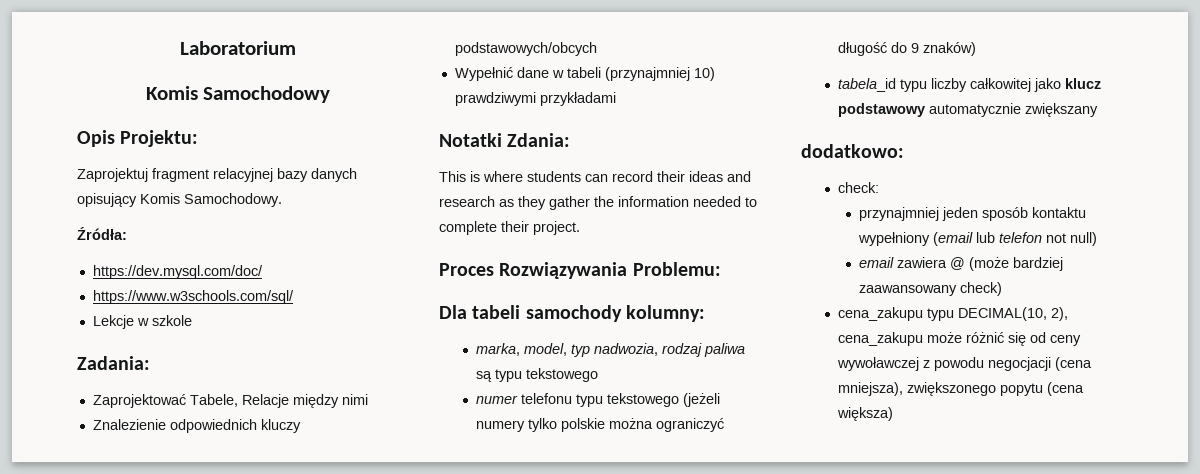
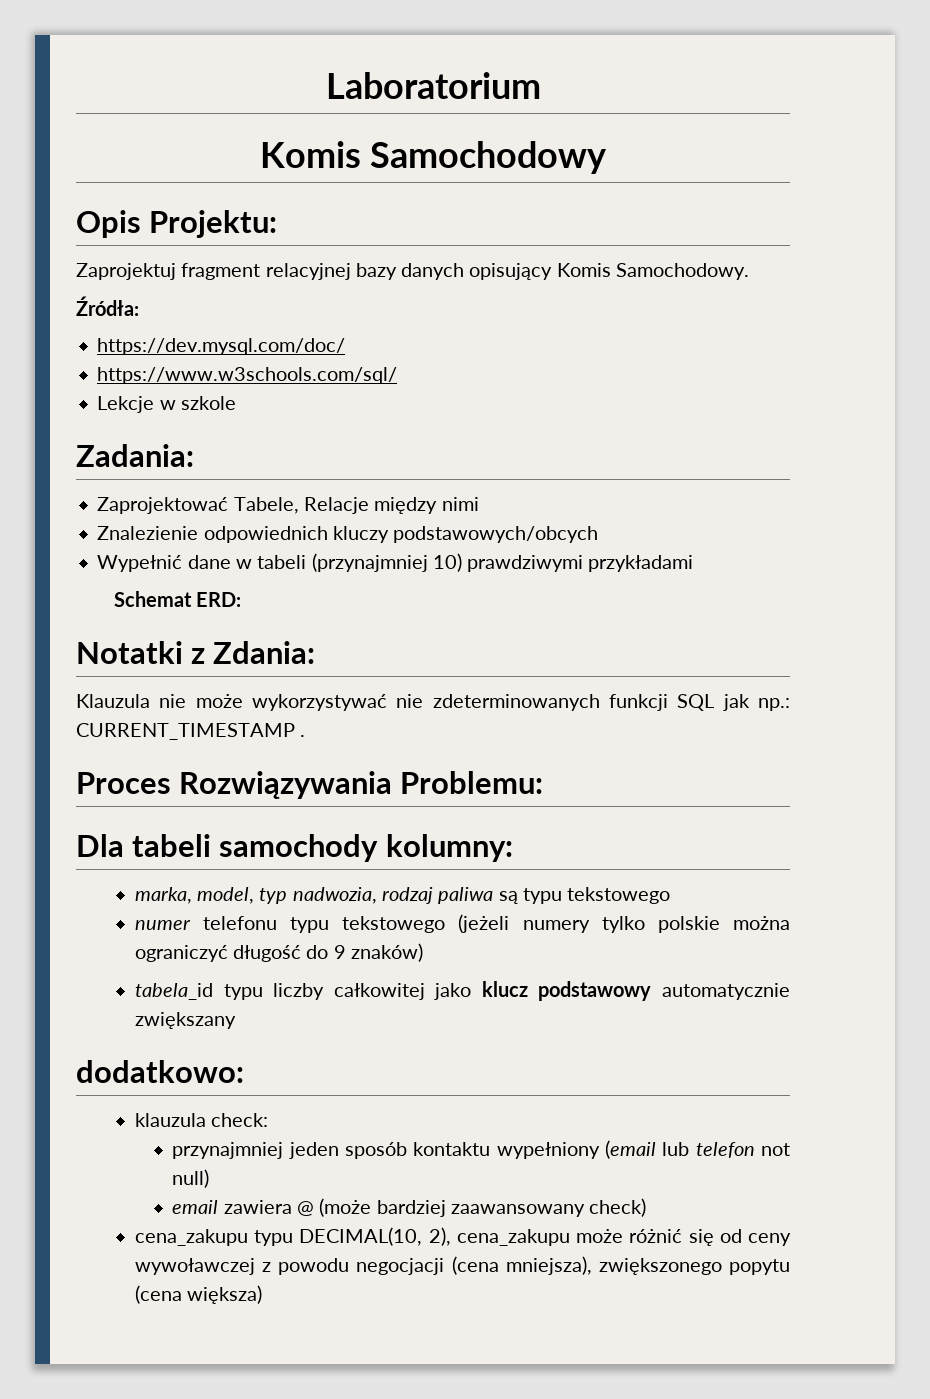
+ Schemat ERD:
- Notatki Zdania:
+ Notatki z Zdania:
- This is where students can record their ideas and research as they gather the information needed to complete their project.
+ Klauzula nie może wykorzystywać nie zdeterminowanych funkcji SQL jak np.: CURRENT_TIMESTAMP .
- check:
+ klauzula check:

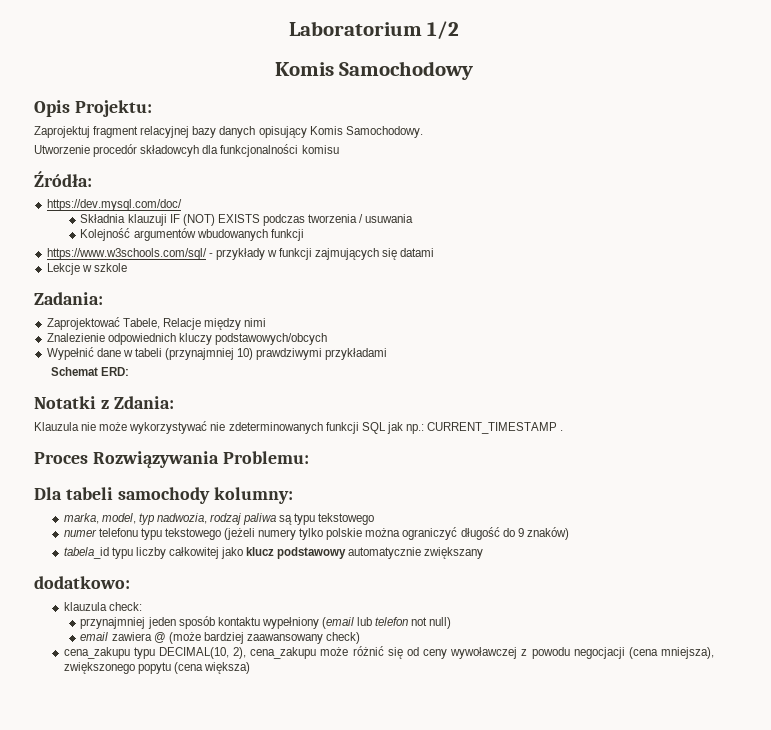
- Laboratorium
+ Laboratorium 1/2
+ Utworzenie procedór składowcyh dla funkcjonalności komisu
  Źródła:
  https://dev.mysql.com/doc/
- https://www.w3schools.com/sql/
+ Składnia klauzuji IF (NOT) EXISTS podczas tworzenia / usuwania
+ Kolejność argumentów wbudowanych funkcji
+ https://www.w3schools.com/sql/ - przykłady w funkcji zajmujących się datami

